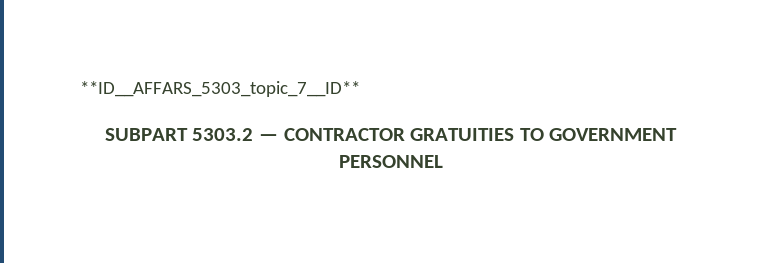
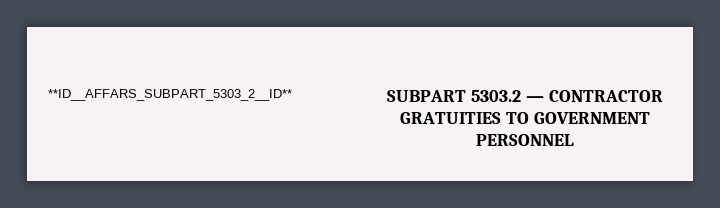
- **ID__AFFARS_5303_topic_7__ID**
+ **ID__AFFARS_SUBPART_5303_2__ID**

